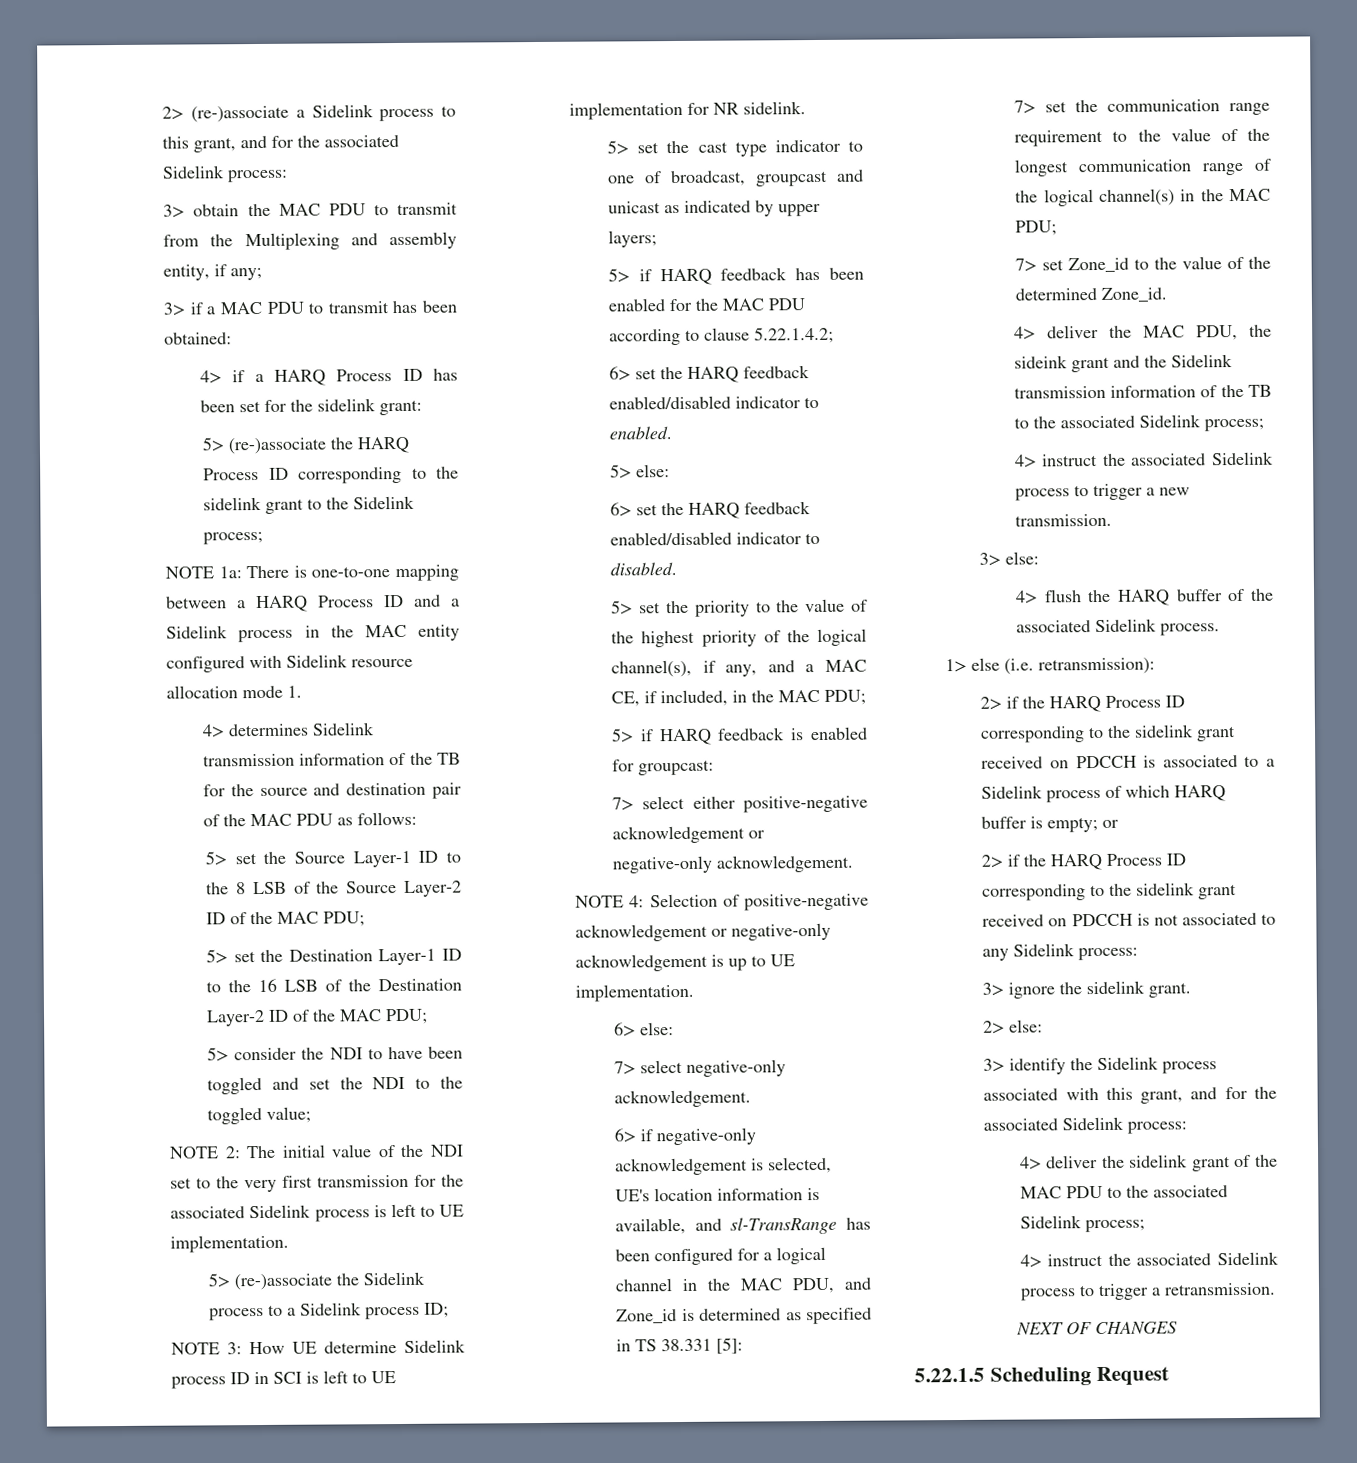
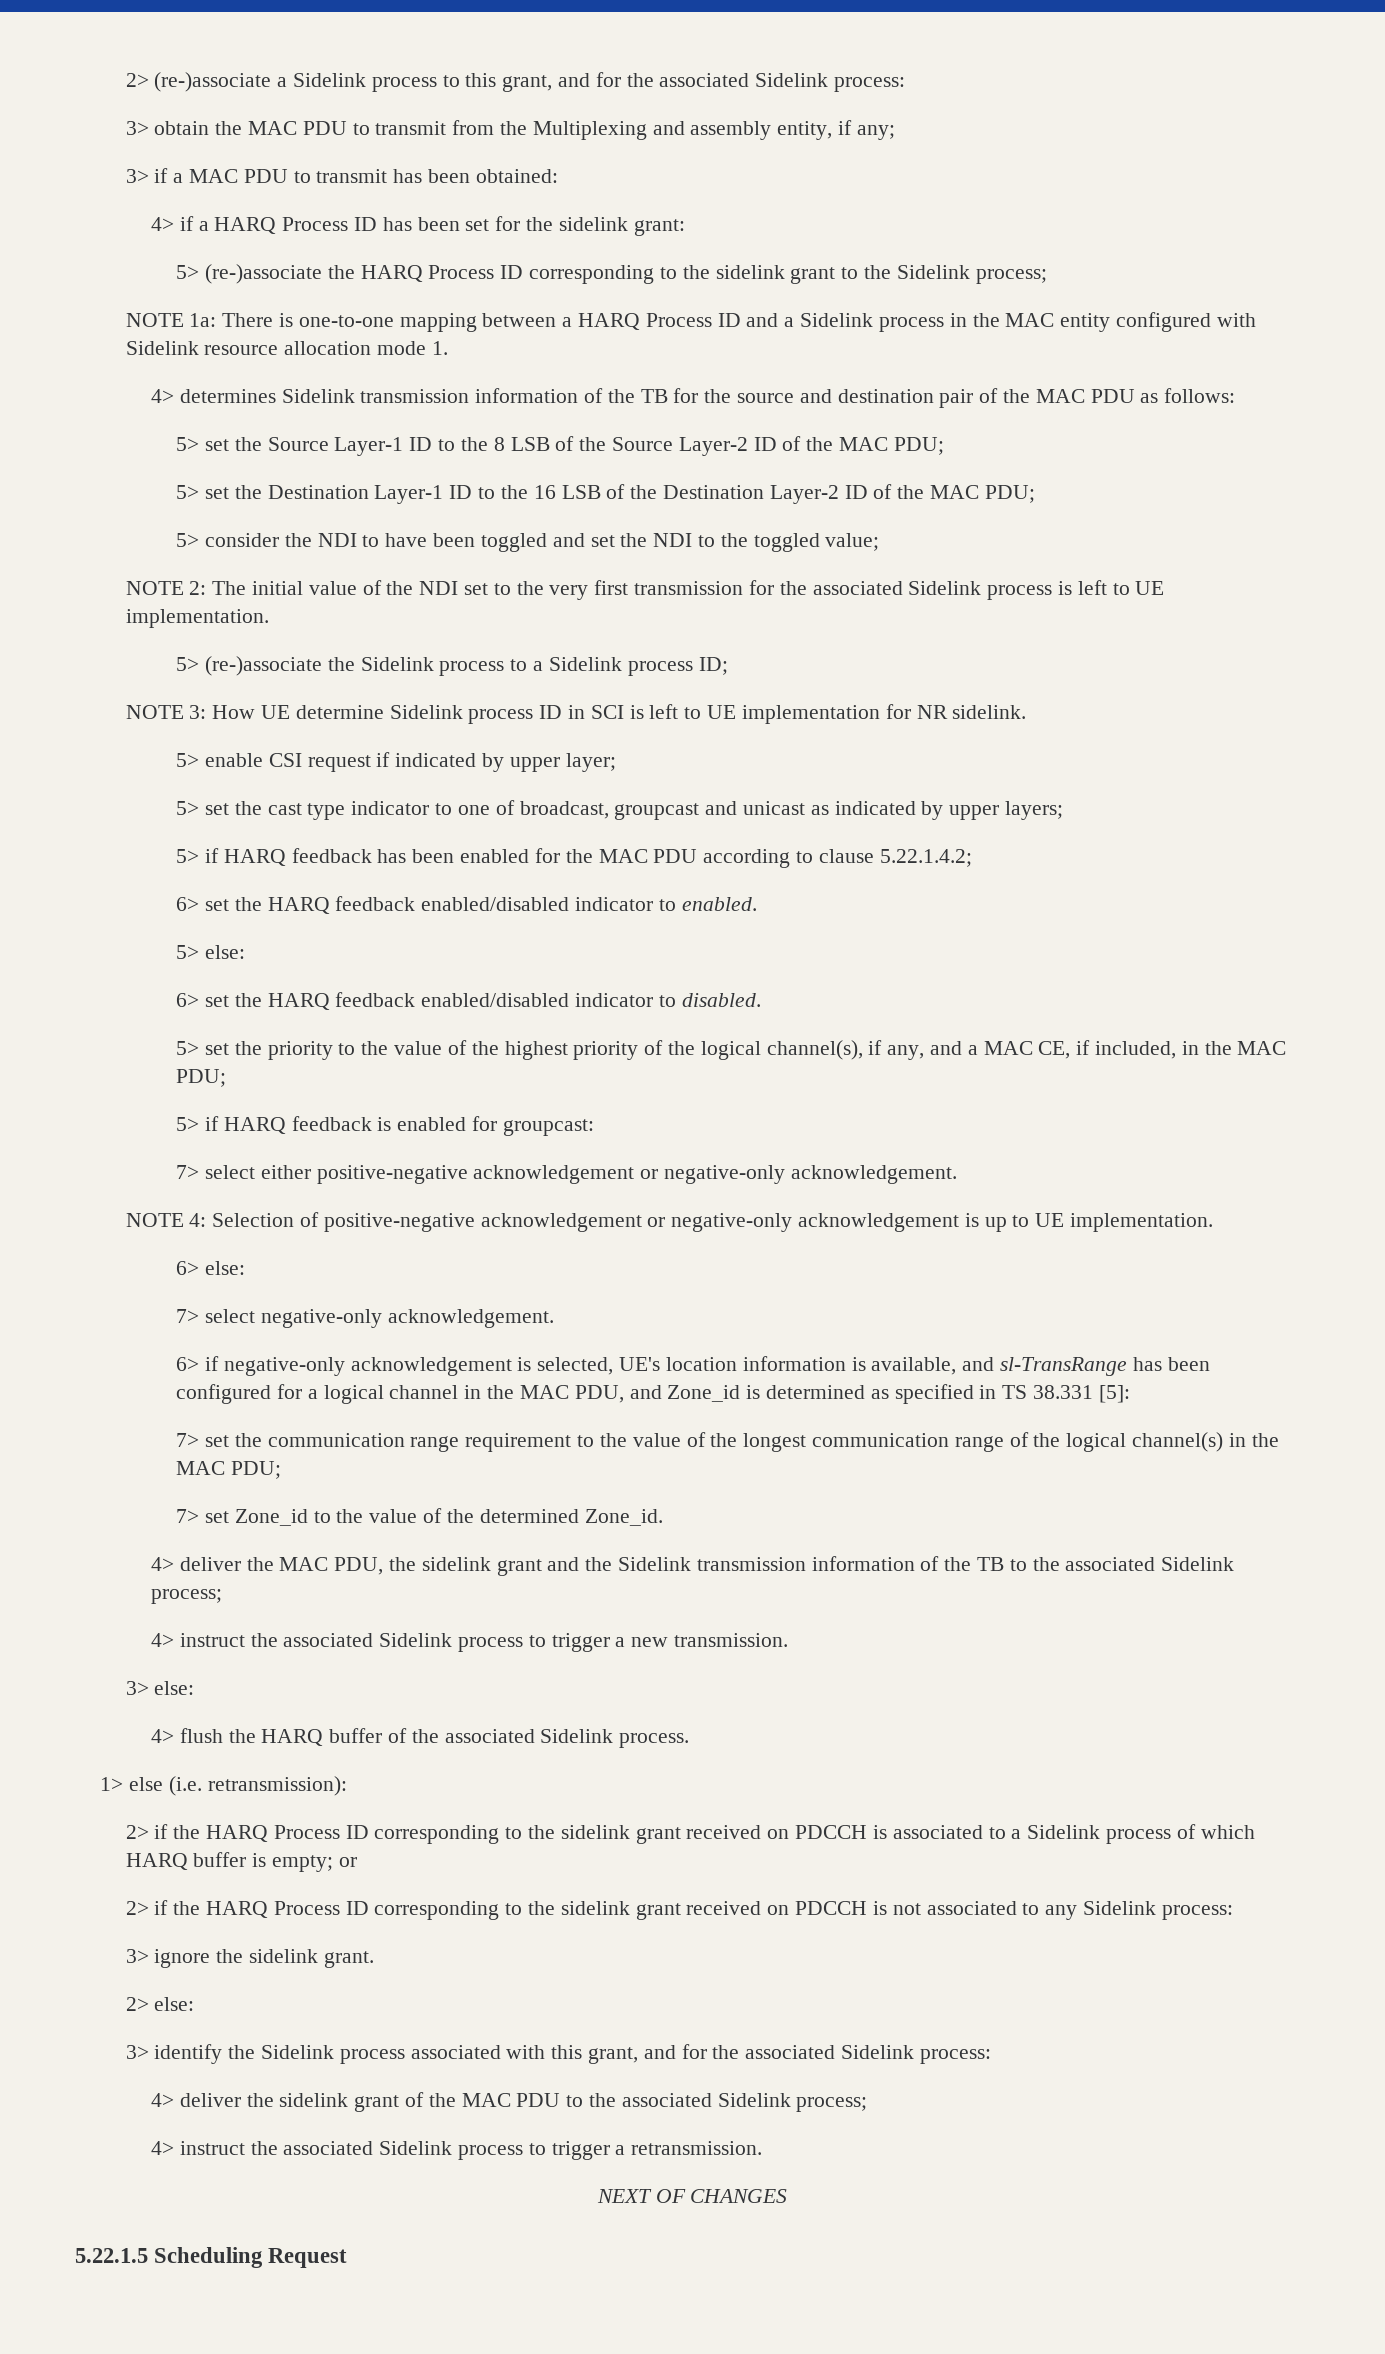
+ 5> enable CSI request if indicated by upper layer;
- 4> deliver the MAC PDU, the sideink grant and the Sidelink transmission information of the TB to the associated Sidelink process;
+ 4> deliver the MAC PDU, the sidelink grant and the Sidelink transmission information of the TB to the associated Sidelink process;

